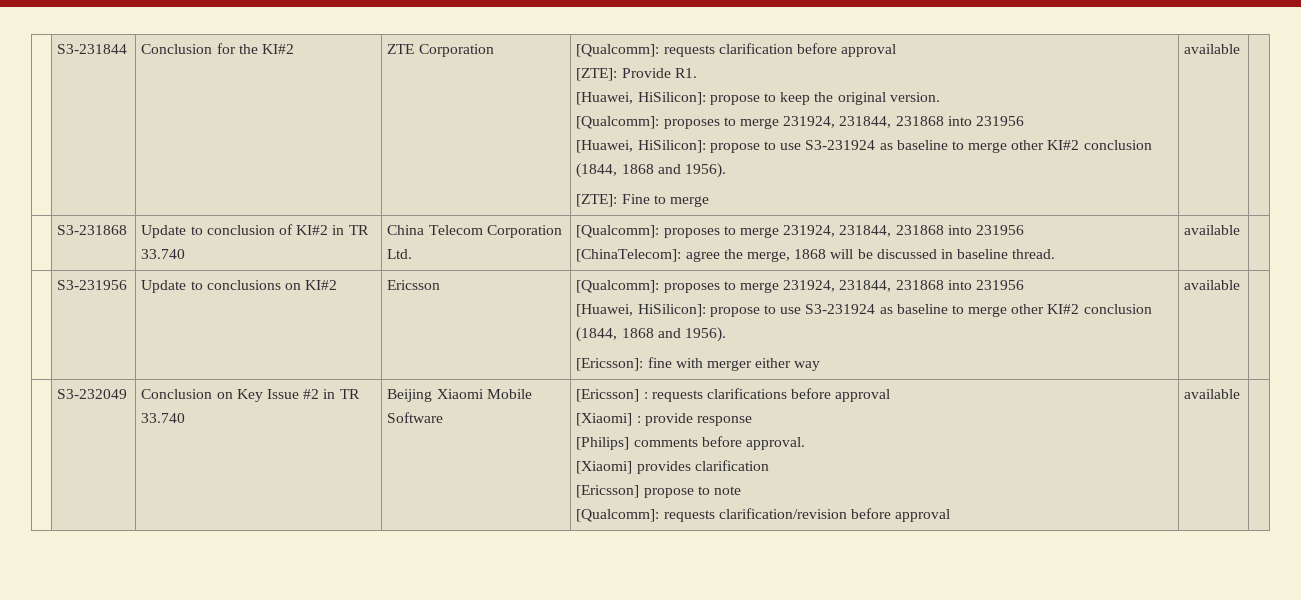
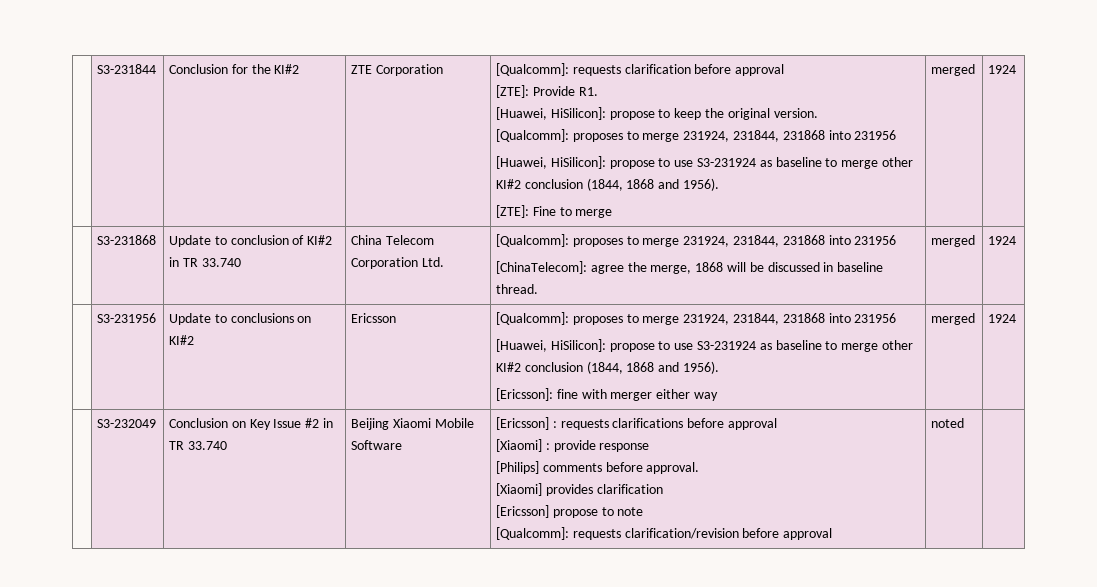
- [ZTE]: Fine to merge | available
+ [ZTE]: Fine to merge | merged | 1924
  | S3-231868 | Update to conclusion of KI#2 in TR 33.740 | China Telecom Corporation Ltd. | [Qualcomm]: proposes to merge 231924, 231844, 231868 into 231956
- [ChinaTelecom]: agree the merge, 1868 will be discussed in baseline thread. | available |
+ [ChinaTelecom]: agree the merge, 1868 will be discussed in baseline thread. | merged | 1924
- [Ericsson]: fine with merger either way | available
+ [Ericsson]: fine with merger either way | merged | 1924
  | S3-232049 | Conclusion on Key Issue #2 in TR 33.740 | Beijing Xiaomi Mobile Software | [Ericsson] : requests clarifications before approval
  [Xiaomi] : provide response
  [Philips] comments before approval.
  [Xiaomi] provides clarification
  [Ericsson] propose to note
- [Qualcomm]: requests clarification/revision before approval | available |
+ [Qualcomm]: requests clarification/revision before approval | noted |

